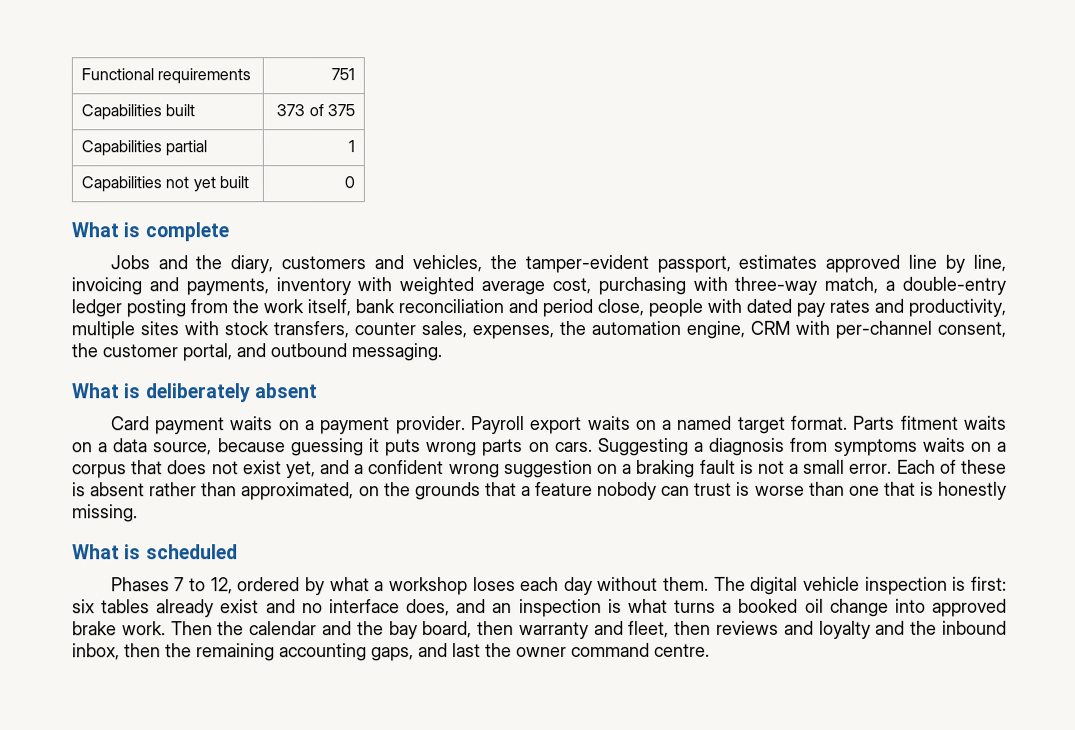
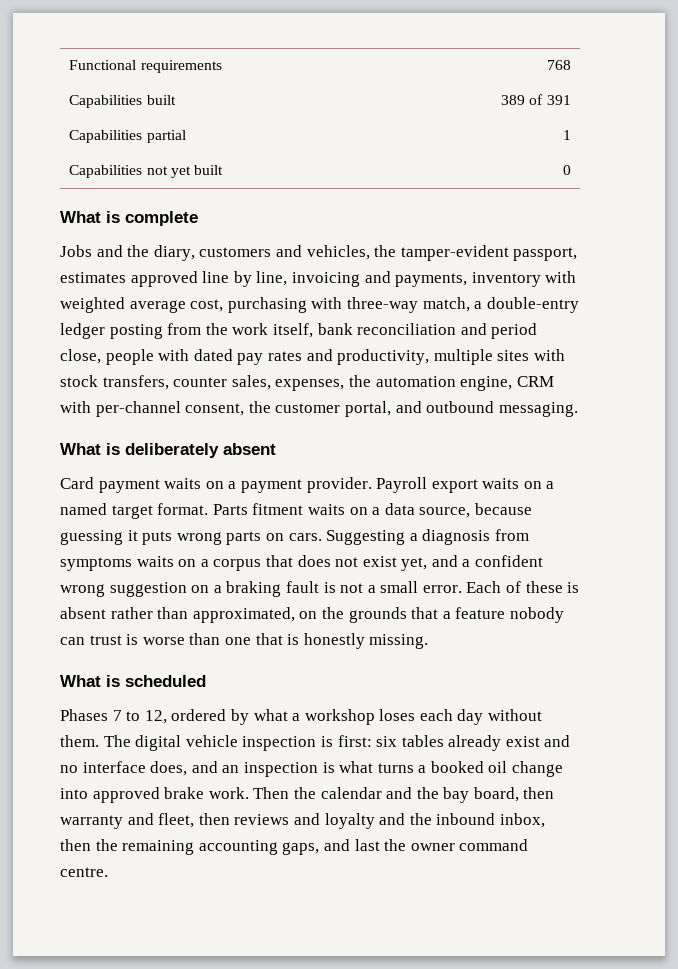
- Functional requirements | 751
+ Functional requirements | 768
- Capabilities built | 373 of 375
+ Capabilities built | 389 of 391

